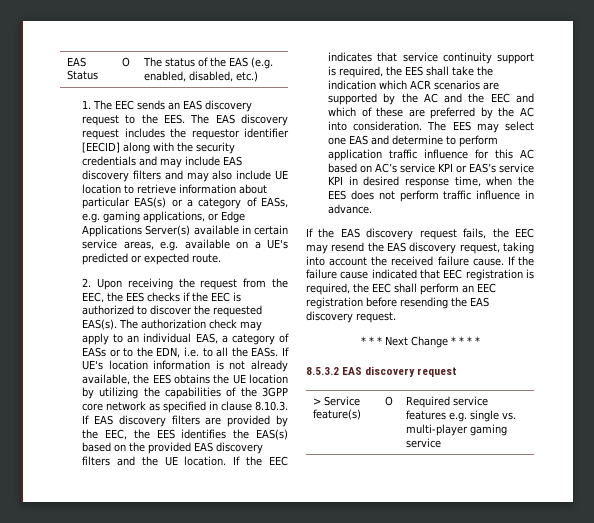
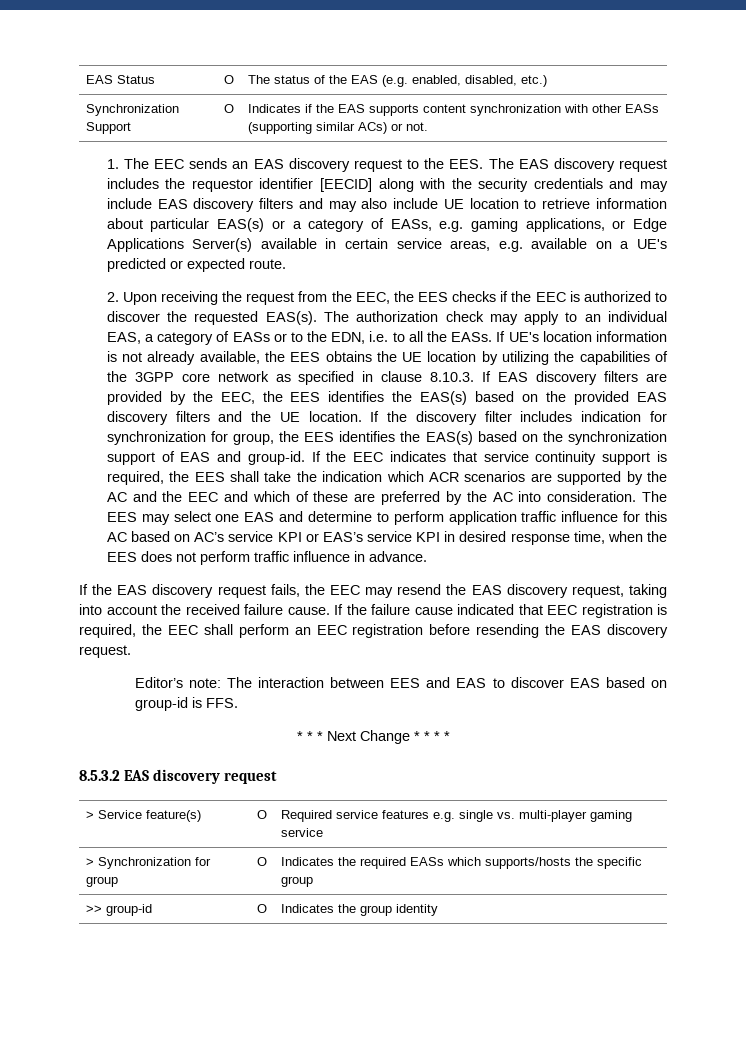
+ Synchronization Support | O | Indicates if the EAS supports content synchronization with other EASs (supporting similar ACs) or not.
- If the EEC indicates that service continuity support is required, the EES shall take the indication which ACR scenarios are supported by the AC and the EEC and which of these are preferred by the AC into consideration.
+ If the discovery filter includes indication for synchronization for group, the EES identifies the EAS(s) based on the synchronization support of EAS and group-id. If the EEC indicates that service continuity support is required, the EES shall take the indication which ACR scenarios are supported by the AC and the EEC and which of these are preferred by the AC into consideration.
+ Editor’s note: The interaction between EES and EAS to discover EAS based on group-id is FFS.
+ > Synchronization for group | O | Indicates the required EASs which supports/hosts the specific group
+ >> group-id | O | Indicates the group identity

